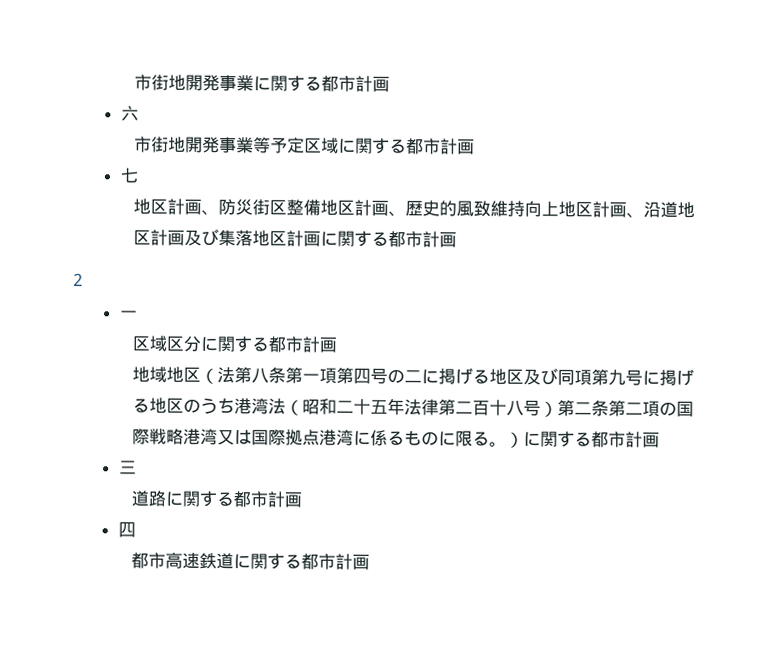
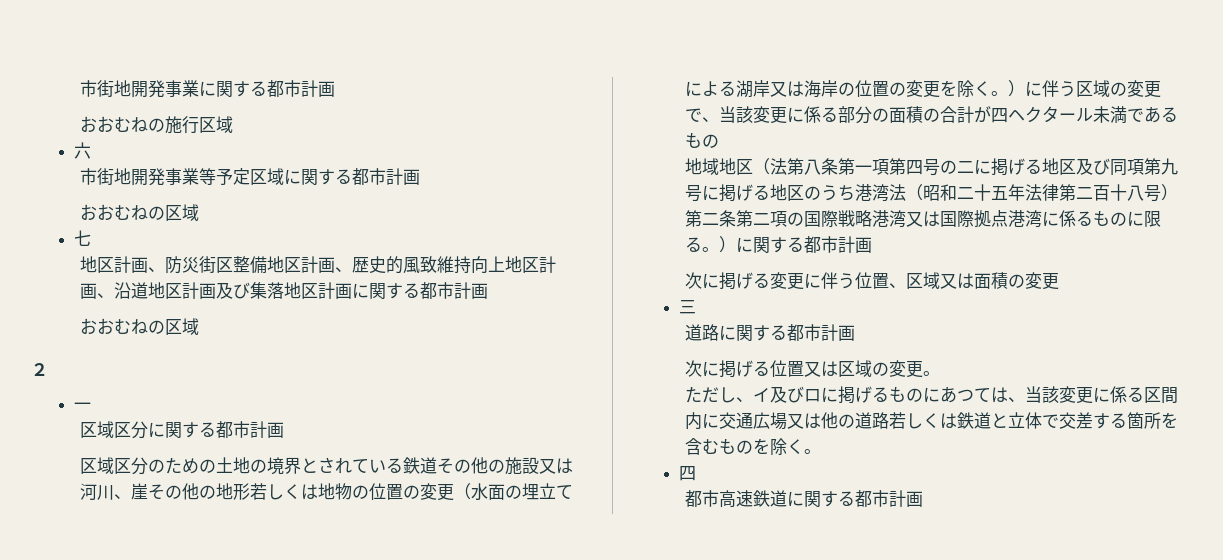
+ おおむねの施行区域
  市街地開発事業等予定区域に関する都市計画
+ おおむねの区域
  地区計画、防災街区整備地区計画、歴史的風致維持向上地区計画、沿道地区計画及び集落地区計画に関する都市計画
+ おおむねの区域
+ 区域区分のための土地の境界とされている鉄道その他の施設又は河川、崖その他の地形若しくは地物の位置の変更（水面の埋立てによる湖岸又は海岸の位置の変更を除く。）に伴う区域の変更で、当該変更に係る部分の面積の合計が四ヘクタール未満であるもの
+ 次に掲げる変更に伴う位置、区域又は面積の変更
+ 次に掲げる位置又は区域の変更。
+ ただし、イ及びロに掲げるものにあつては、当該変更に係る区間内に交通広場又は他の道路若しくは鉄道と立体で交差する箇所を含むものを除く。

